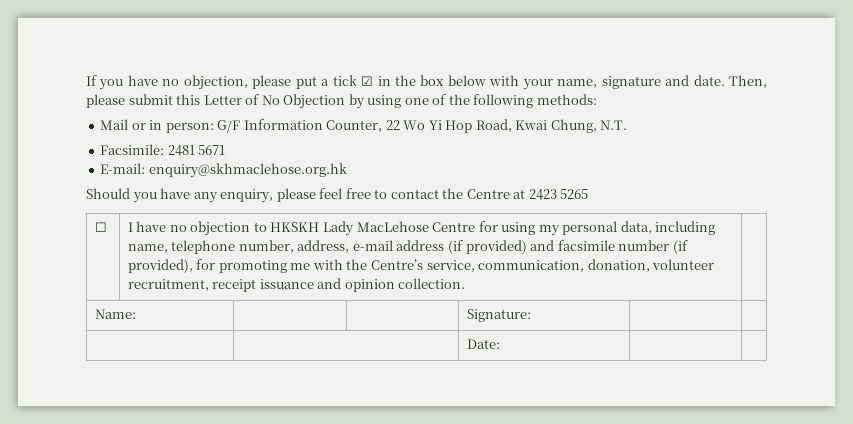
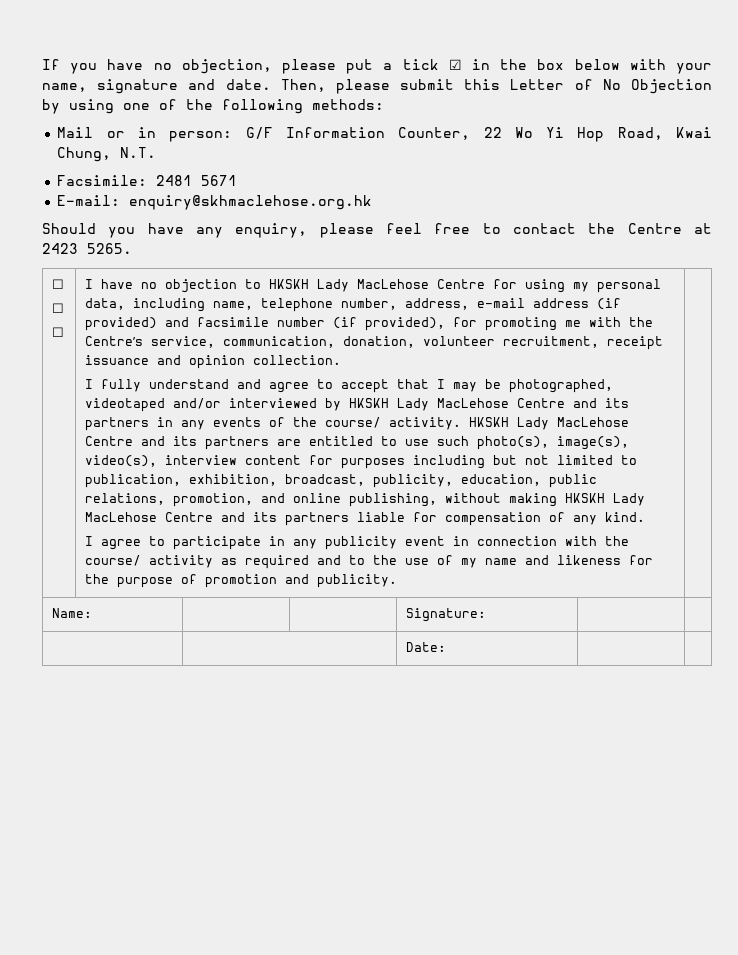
- Should you have any enquiry, please feel free to contact the Centre at 2423 5265
+ Should you have any enquiry, please feel free to contact the Centre at 2423 5265.
+ ☐
+ ☐
+ I fully understand and agree to accept that I may be photographed, videotaped and/or interviewed by HKSKH Lady MacLehose Centre and its partners in any events of the course/ activity. HKSKH Lady MacLehose Centre and its partners are entitled to use such photo(s), image(s), video(s), interview content for purposes including but not limited to publication, exhibition, broadcast, publicity, education, public relations, promotion, and online publishing, without making HKSKH Lady MacLehose Centre and its partners liable for compensation of any kind.
+ I agree to participate in any publicity event in connection with the course/ activity as required and to the use of my name and likeness for the purpose of promotion and publicity.

